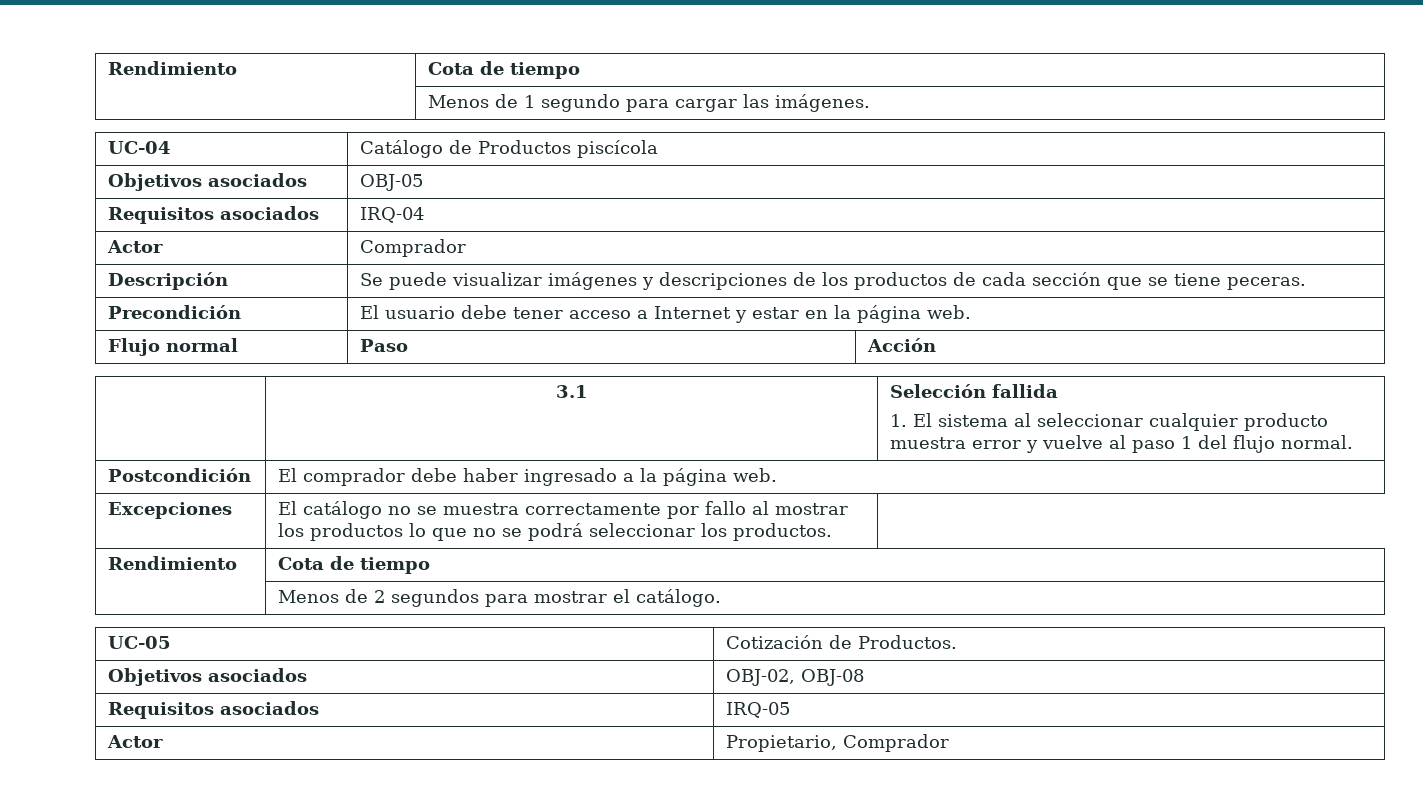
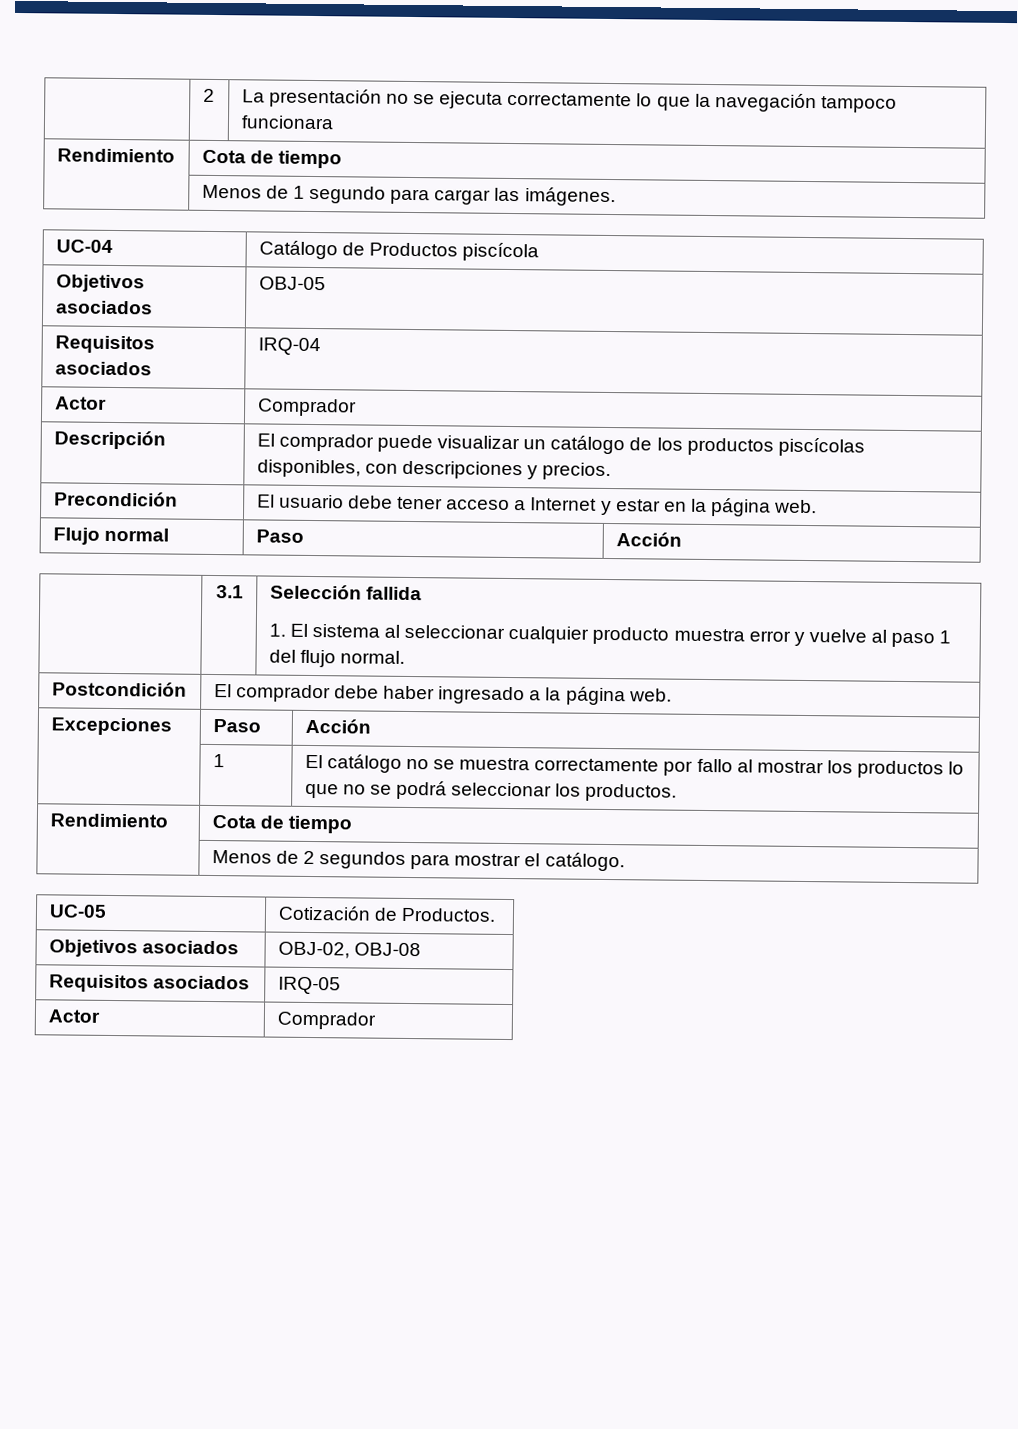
+ | 2 | La presentación no se ejecuta correctamente lo que la navegación tampoco funcionara
- Descripción | Se puede visualizar imágenes y descripciones de los productos de cada sección que se tiene peceras.
+ Descripción | El comprador puede visualizar un catálogo de los productos piscícolas disponibles, con descripciones y precios.
- Excepciones | El catálogo no se muestra correctamente por fallo al mostrar los productos lo que no se podrá seleccionar los productos.
+ Excepciones | Paso | Acción
+ | 1 | El catálogo no se muestra correctamente por fallo al mostrar los productos lo que no se podrá seleccionar los productos.
  Requisitos asociados | IRQ-05
- Actor | Propietario, Comprador
+ Actor | Comprador

